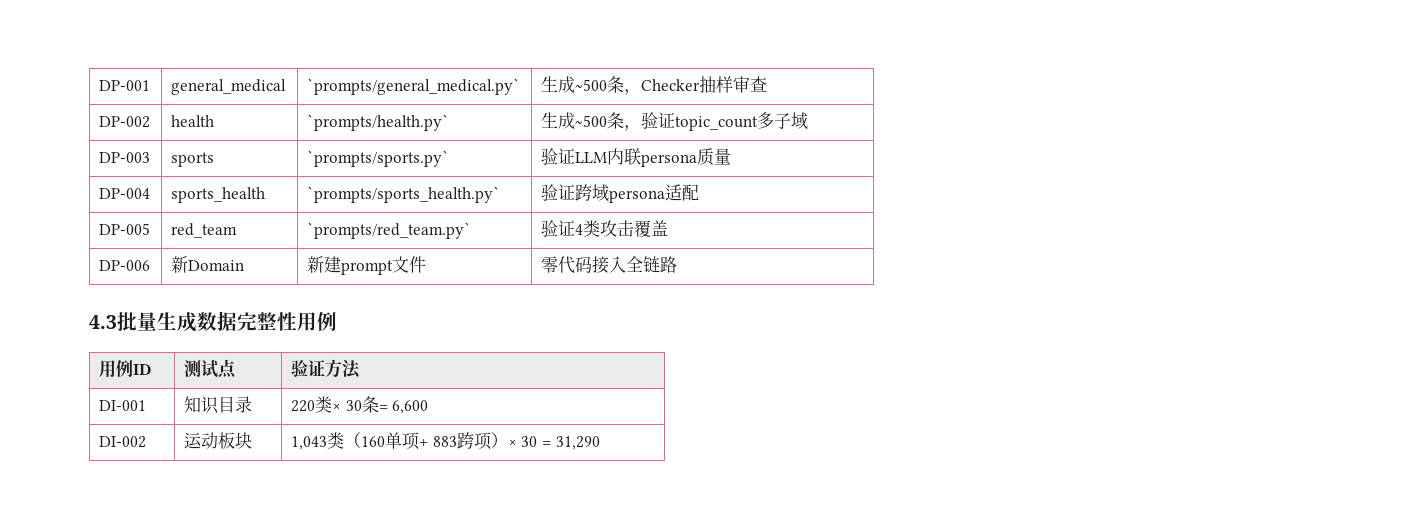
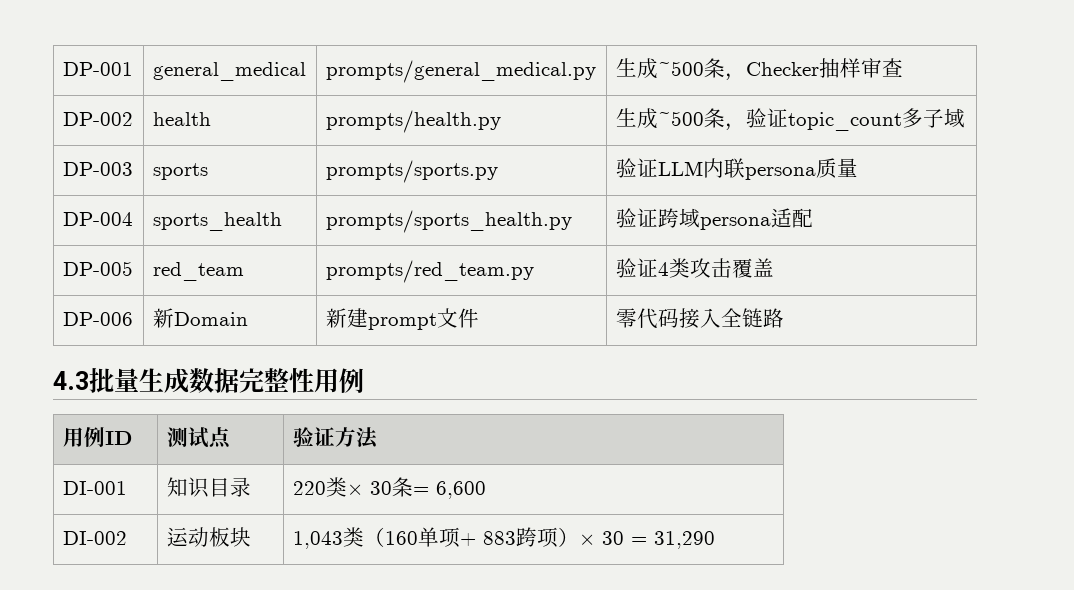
- DP-001 | general_medical | `prompts/general_medical.py` | 生成~500条，Checker抽样审查
+ DP-001 | general_medical | prompts/general_medical.py | 生成~500条，Checker抽样审查
- DP-002 | health | `prompts/health.py` | 生成~500条，验证topic_count多子域
+ DP-002 | health | prompts/health.py | 生成~500条，验证topic_count多子域
- DP-003 | sports | `prompts/sports.py` | 验证LLM内联persona质量
+ DP-003 | sports | prompts/sports.py | 验证LLM内联persona质量
- DP-004 | sports_health | `prompts/sports_health.py` | 验证跨域persona适配
+ DP-004 | sports_health | prompts/sports_health.py | 验证跨域persona适配
- DP-005 | red_team | `prompts/red_team.py` | 验证4类攻击覆盖
+ DP-005 | red_team | prompts/red_team.py | 验证4类攻击覆盖

